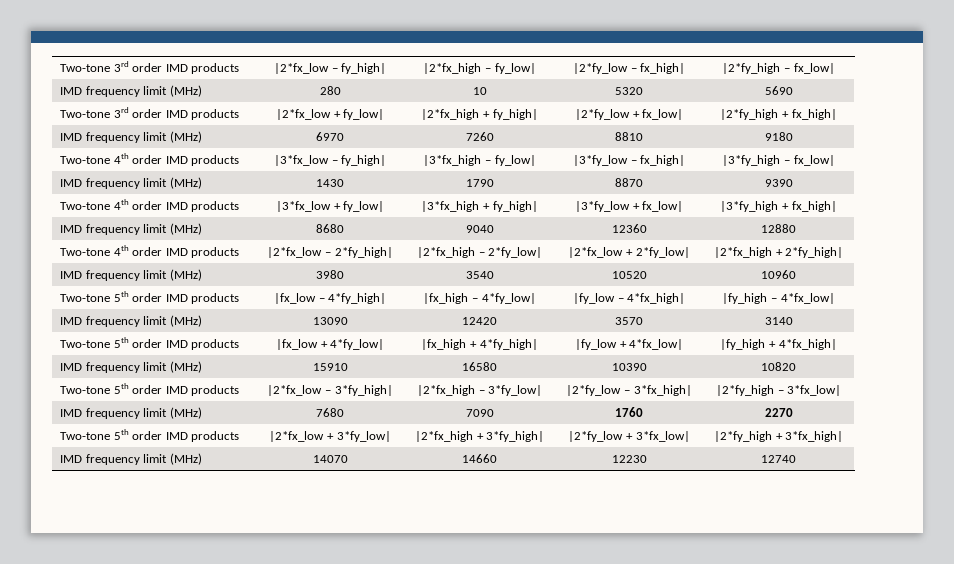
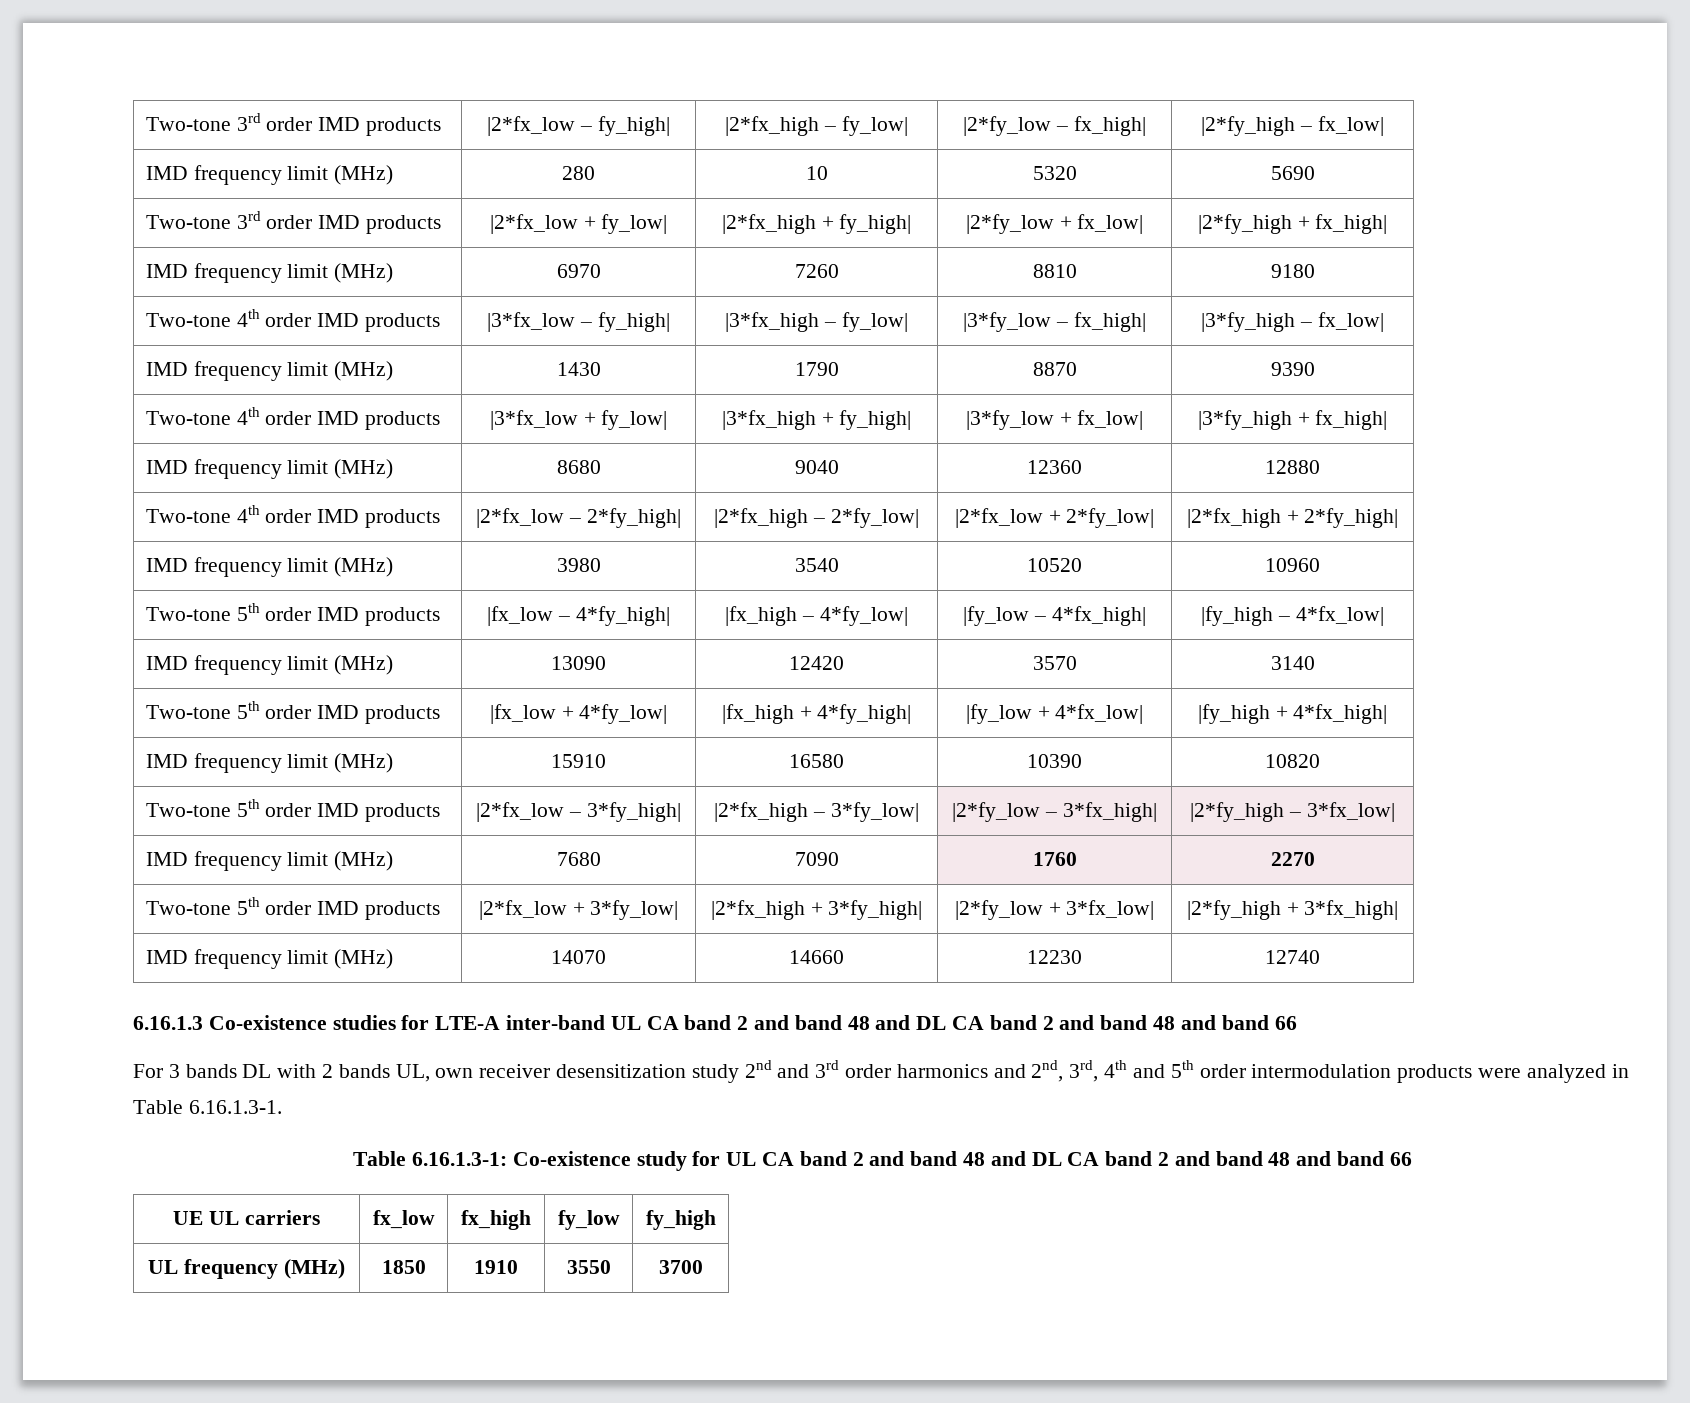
+ 6.16.1.3 Co-existence studies for LTE-A inter-band UL CA band 2 and band 48 and DL CA band 2 and band 48 and band 66
+ For 3 bands DL with 2 bands UL, own receiver desensitization study 2nd and 3rd order harmonics and 2nd, 3rd, 4th and 5th order intermodulation products were analyzed in Table 6.16.1.3-1.
+ Table 6.16.1.3-1: Co-existence study for UL CA band 2 and band 48 and DL CA band 2 and band 48 and band 66
+ UE UL carriers | fx_low | fx_high | fy_low | fy_high
+ UL frequency (MHz) | 1850 | 1910 | 3550 | 3700

